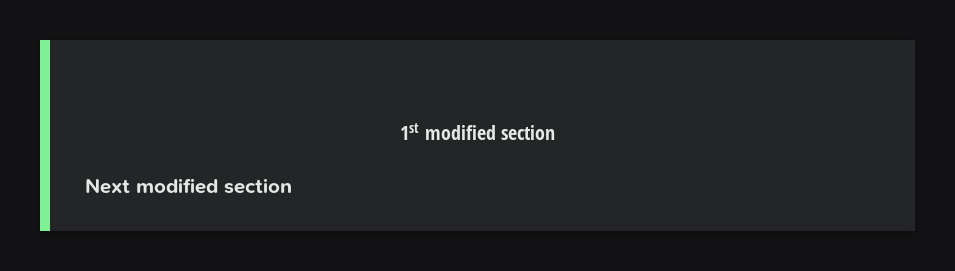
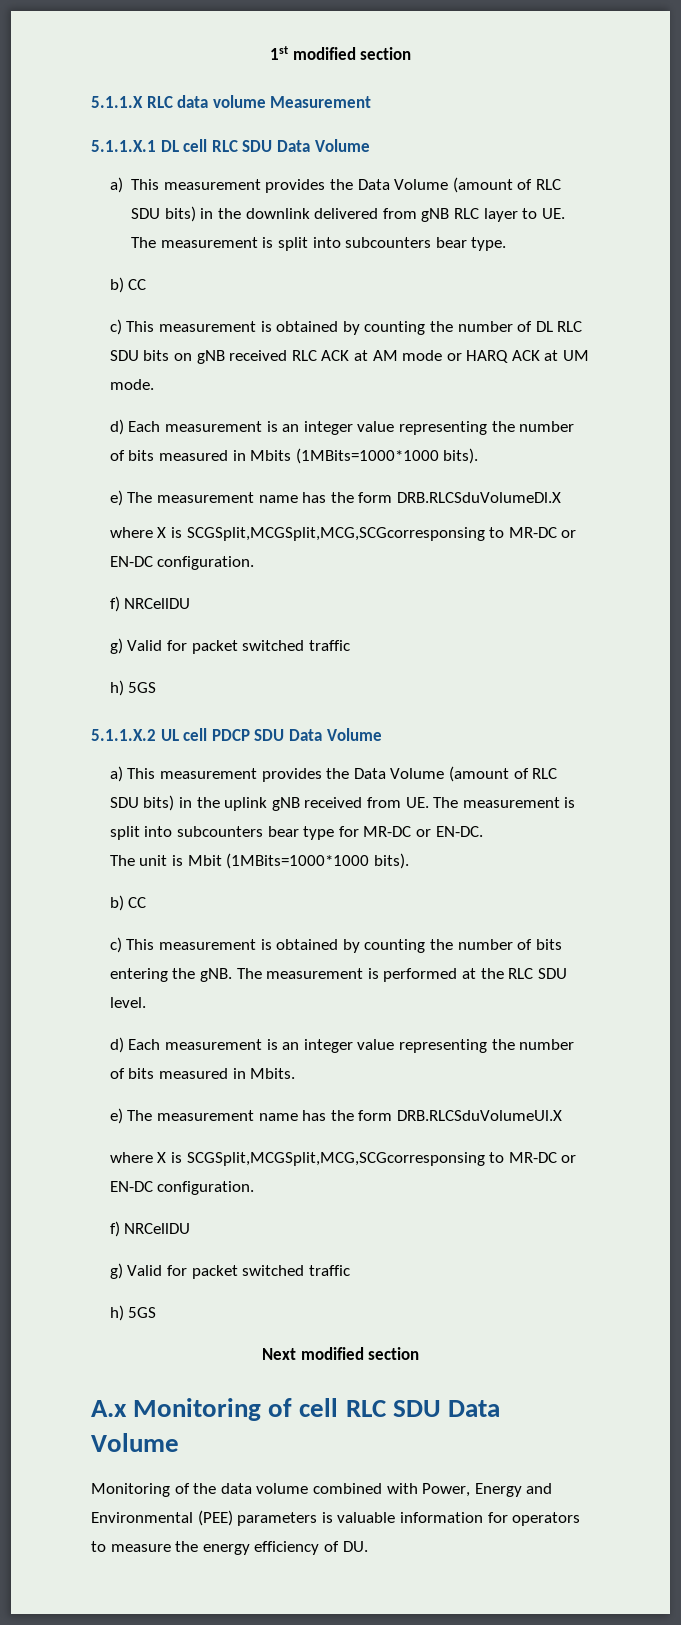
+ 5.1.1.X RLC data volume Measurement
+ 5.1.1.X.1 DL cell RLC SDU Data Volume
+ a) This measurement provides the Data Volume (amount of RLC SDU bits) in the downlink delivered from gNB RLC layer to UE. The measurement is split into subcounters bear type.
+ b) CC
+ c) This measurement is obtained by counting the number of DL RLC SDU bits on gNB received RLC ACK at AM mode or HARQ ACK at UM mode.
+ d) Each measurement is an integer value representing the number of bits measured in Mbits (1MBits=1000*1000 bits).
+ e) The measurement name has the form DRB.RLCSduVolumeDl.X
+ where X is SCGSplit,MCGSplit,MCG,SCGcorresponsing to MR-DC or EN-DC configuration.
+ f) NRCellDU
+ g) Valid for packet switched traffic
+ h) 5GS
+ 5.1.1.X.2 UL cell PDCP SDU Data Volume
+ a) This measurement provides the Data Volume (amount of RLC SDU bits) in the uplink gNB received from UE. The measurement is split into subcounters bear type for MR-DC or EN-DC.
+ The unit is Mbit (1MBits=1000*1000 bits).
+ b) CC
+ c) This measurement is obtained by counting the number of bits entering the gNB. The measurement is performed at the RLC SDU level.
+ d) Each measurement is an integer value representing the number of bits measured in Mbits.
+ e) The measurement name has the form DRB.RLCSduVolumeUl.X
+ where X is SCGSplit,MCGSplit,MCG,SCGcorresponsing to MR-DC or EN-DC configuration.
+ f) NRCellDU
+ g) Valid for packet switched traffic
+ h) 5GS
  Next modified section
+ A.x Monitoring of cell RLC SDU Data Volume
+ Monitoring of the data volume combined with Power, Energy and Environmental (PEE) parameters is valuable information for operators to measure the energy efficiency of DU.

